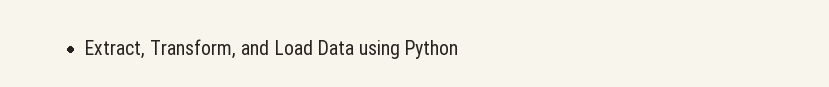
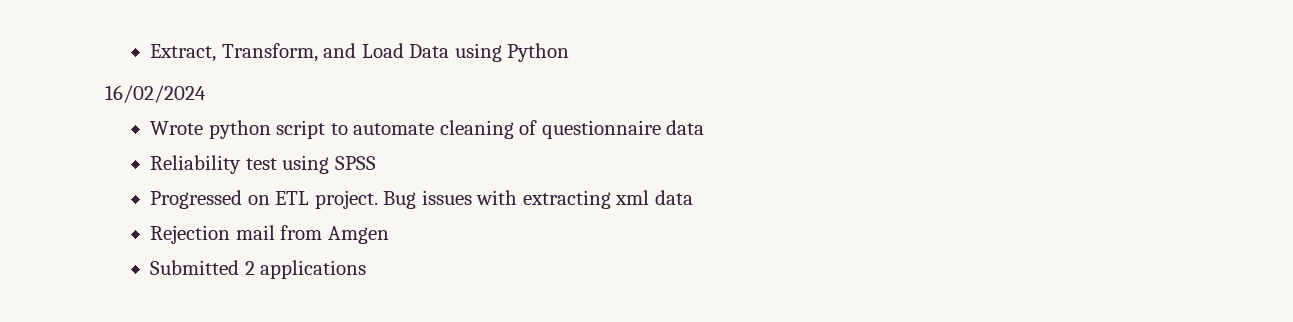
+ 16/02/2024
+ Wrote python script to automate cleaning of questionnaire data
+ Reliability test using SPSS
+ Progressed on ETL project. Bug issues with extracting xml data
+ Rejection mail from Amgen
+ Submitted 2 applications

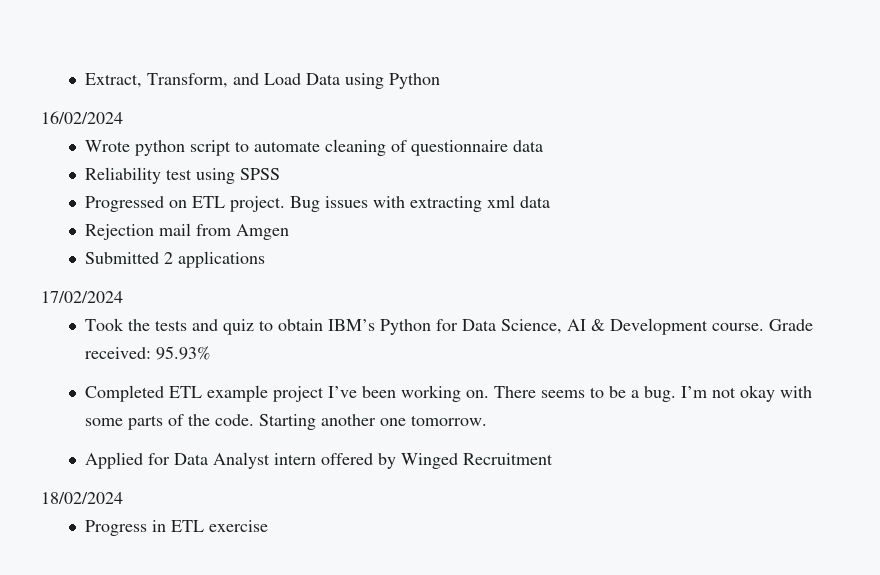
+ 17/02/2024
+ Took the tests and quiz to obtain IBM’s Python for Data Science, AI & Development course. Grade received: 95.93%
+ Completed ETL example project I’ve been working on. There seems to be a bug. I’m not okay with some parts of the code. Starting another one tomorrow.
+ Applied for Data Analyst intern offered by Winged Recruitment
+ 18/02/2024
+ Progress in ETL exercise

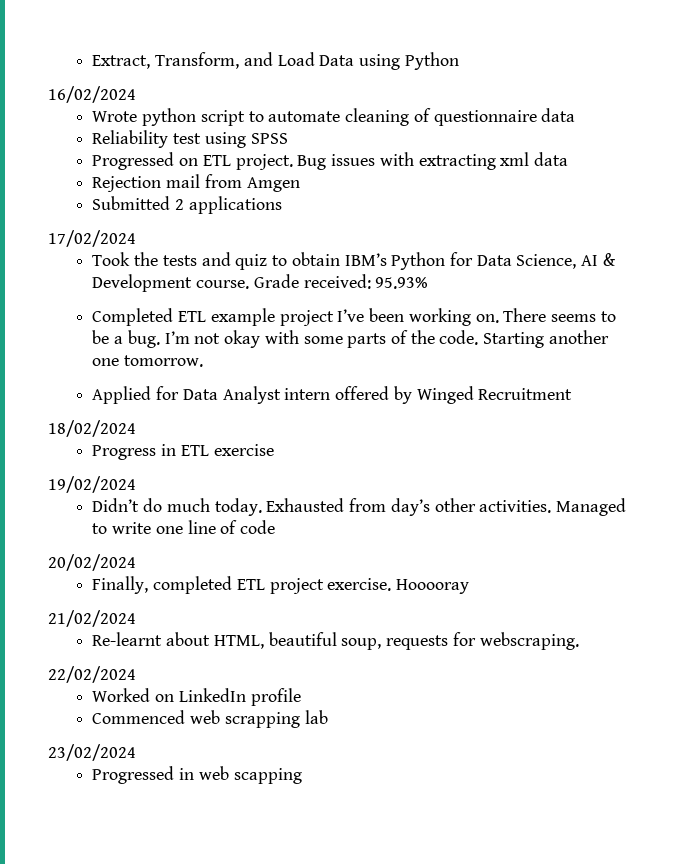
+ 19/02/2024
+ Didn’t do much today. Exhausted from day’s other activities. Managed to write one line of code
+ 20/02/2024
+ Finally, completed ETL project exercise. Hooooray
+ 21/02/2024
+ Re-learnt about HTML, beautiful soup, requests for webscraping.
+ 22/02/2024
+ Worked on LinkedIn profile
+ Commenced web scrapping lab
+ 23/02/2024
+ Progressed in web scapping

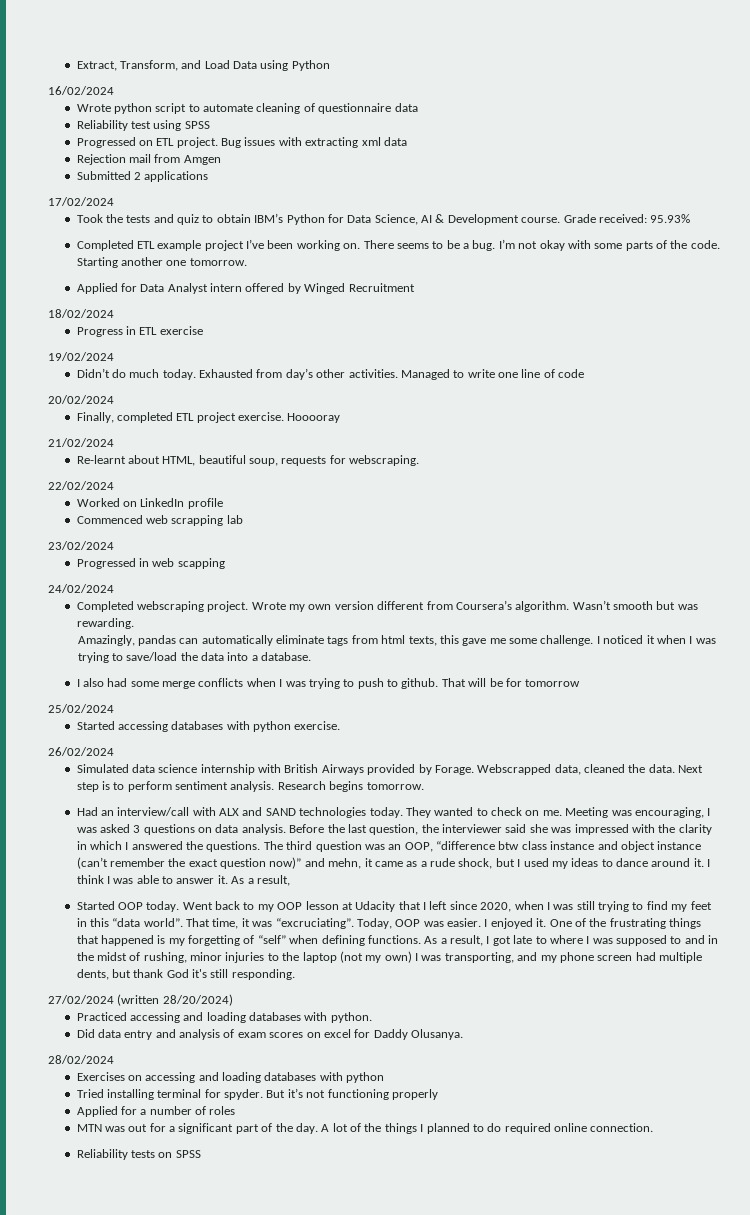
+ 24/02/2024
+ Completed webscraping project. Wrote my own version different from Coursera’s algorithm. Wasn’t smooth but was rewarding.
+ Amazingly, pandas can automatically eliminate tags from html texts, this gave me some challenge. I noticed it when I was trying to save/load the data into a database.
+ I also had some merge conflicts when I was trying to push to github. That will be for tomorrow
+ 25/02/2024
+ Started accessing databases with python exercise.
+ 26/02/2024
+ Simulated data science internship with British Airways provided by Forage. Webscrapped data, cleaned the data. Next step is to perform sentiment analysis. Research begins tomorrow.
+ Had an interview/call with ALX and SAND technologies today. They wanted to check on me. Meeting was encouraging, I was asked 3 questions on data analysis. Before the last question, the interviewer said she was impressed with the clarity in which I answered the questions. The third question was an OOP, “difference btw class instance and object instance (can’t remember the exact question now)” and mehn, it came as a rude shock, but I used my ideas to dance around it. I think I was able to answer it. As a result,
+ Started OOP today. Went back to my OOP lesson at Udacity that I left since 2020, when I was still trying to find my feet in this “data world”. That time, it was “excruciating”. Today, OOP was easier. I enjoyed it. One of the frustrating things that happened is my forgetting of “self” when defining functions. As a result, I got late to where I was supposed to and in the midst of rushing, minor injuries to the laptop (not my own) I was transporting, and my phone screen had multiple dents, but thank God it's still responding.
+ 27/02/2024 (written 28/20/2024)
+ Practiced accessing and loading databases with python.
+ Did data entry and analysis of exam scores on excel for Daddy Olusanya.
+ 28/02/2024
+ Exercises on accessing and loading databases with python
+ Tried installing terminal for spyder. But it’s not functioning properly
+ Applied for a number of roles
+ MTN was out for a significant part of the day. A lot of the things I planned to do required online connection.
+ Reliability tests on SPSS

